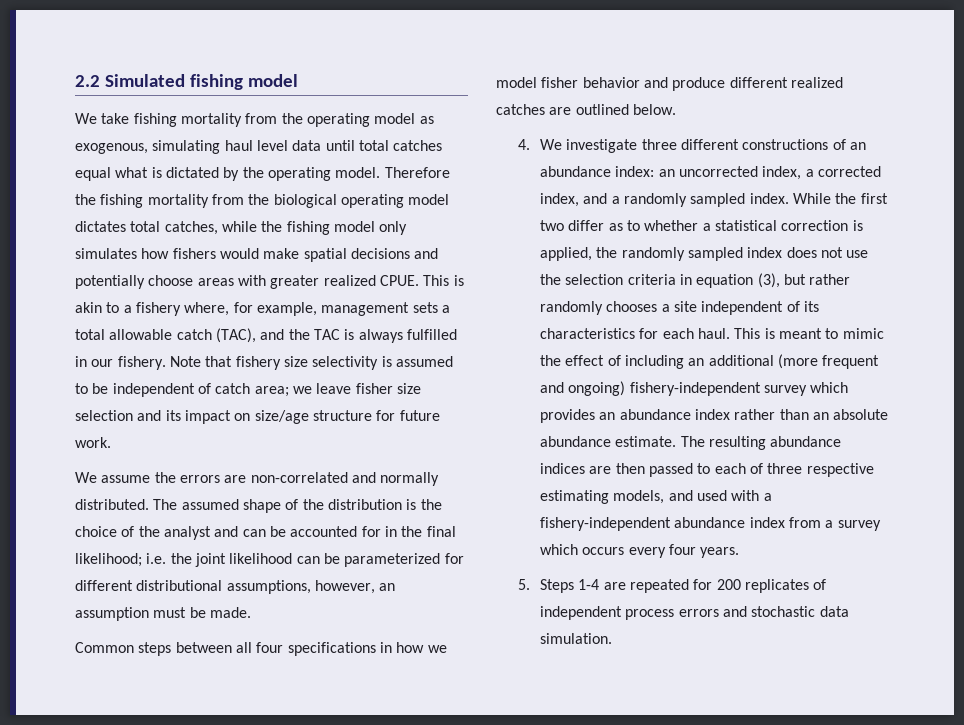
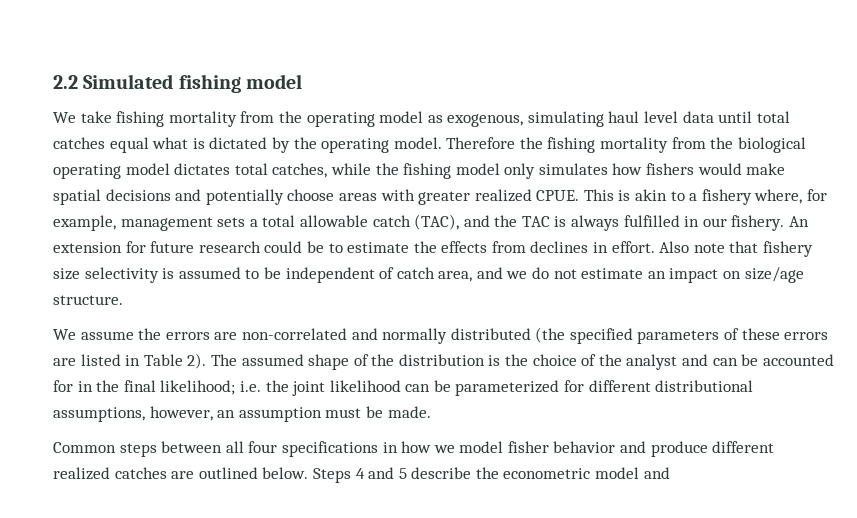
- Note that fishery size selectivity is assumed to be independent of catch area; we leave fisher size selection and its impact on size/age structure for future work.
+ An extension for future research could be to estimate the effects from declines in effort. Also note that fishery size selectivity is assumed to be independent of catch area, and we do not estimate an impact on size/age structure.
- We assume the errors are non-correlated and normally distributed.
+ We assume the errors are non-correlated and normally distributed (the specified parameters of these errors are listed in Table 2).
- Common steps between all four specifications in how we model fisher behavior and produce different realized catches are outlined below.
- 4. We investigate three different constructions of an abundance index: an uncorrected index, a corrected index, and a randomly sampled index. While the first two differ as to whether a statistical correction is applied, the randomly sampled index does not use the selection criteria in equation (3), but rather randomly chooses a site independent of its characteristics for each haul. This is meant to mimic the effect of including an additional (more frequent and ongoing) fishery-independent survey which provides an abundance index rather than an absolute abundance estimate. The resulting abundance indices are then passed to each of three respective estimating models, and used with a fishery-independent abundance index from a survey which occurs every four years.
- 5. Steps 1-4 are repeated for 200 replicates of independent process errors and stochastic data simulation.
+ Common steps between all four specifications in how we model fisher behavior and produce different realized catches are outlined below. Steps 4 and 5 describe the econometric model and

